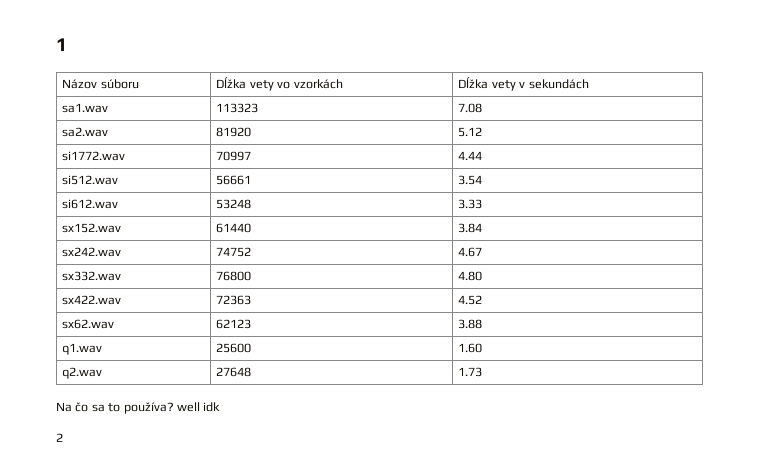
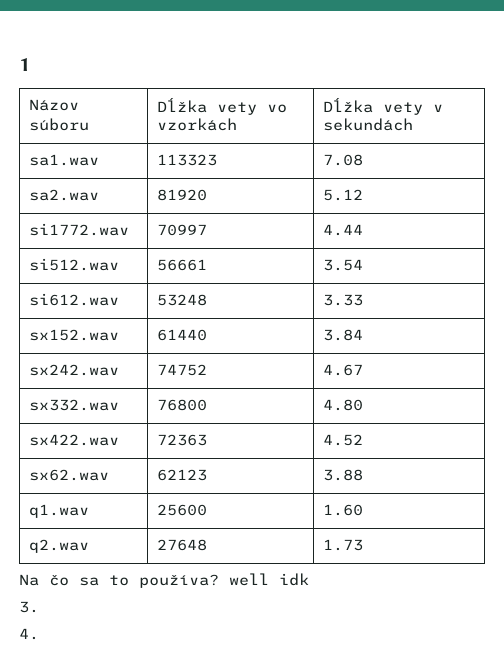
- 2
+ 3.
+ 4.

